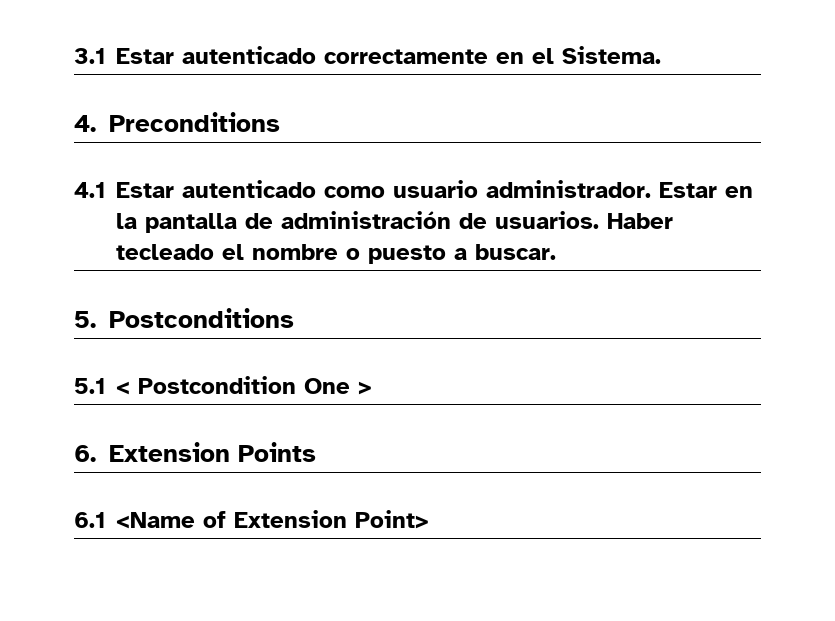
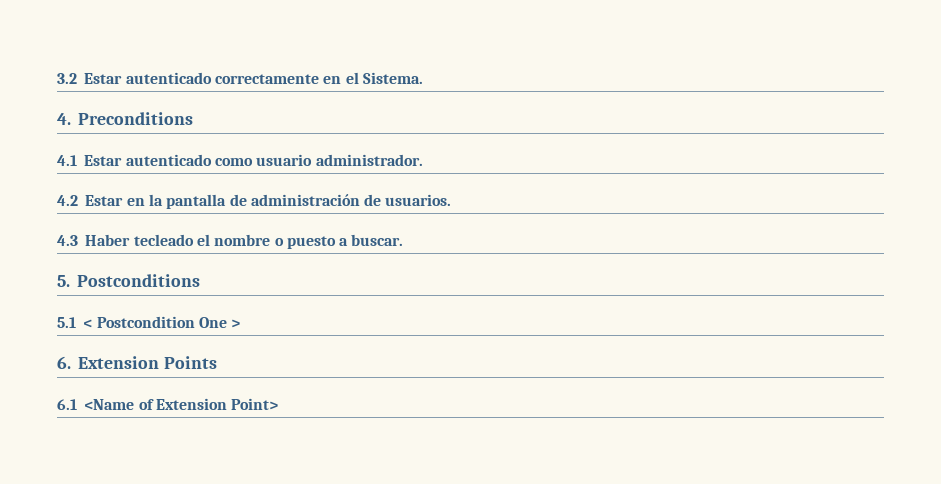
- 3.1 Estar autenticado correctamente en el Sistema.
+ 3.2 Estar autenticado correctamente en el Sistema.
- 4.1 Estar autenticado como usuario administrador. Estar en la pantalla de administración de usuarios. Haber tecleado el nombre o puesto a buscar.
+ 4.1 Estar autenticado como usuario administrador.
+ 4.2 Estar en la pantalla de administración de usuarios.
+ 4.3 Haber tecleado el nombre o puesto a buscar.

